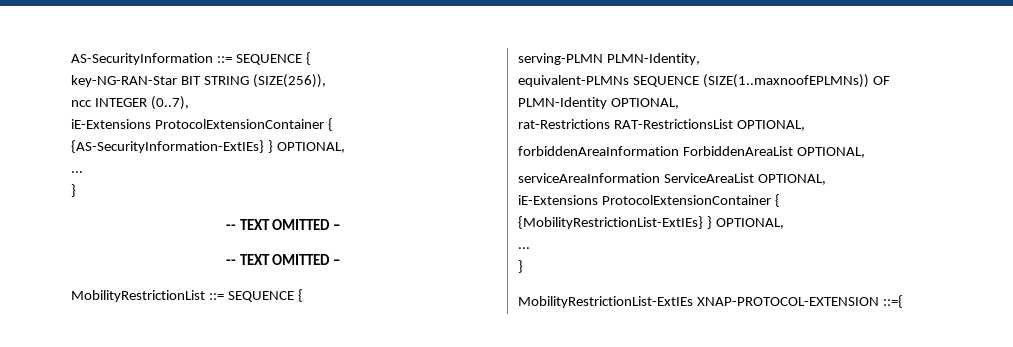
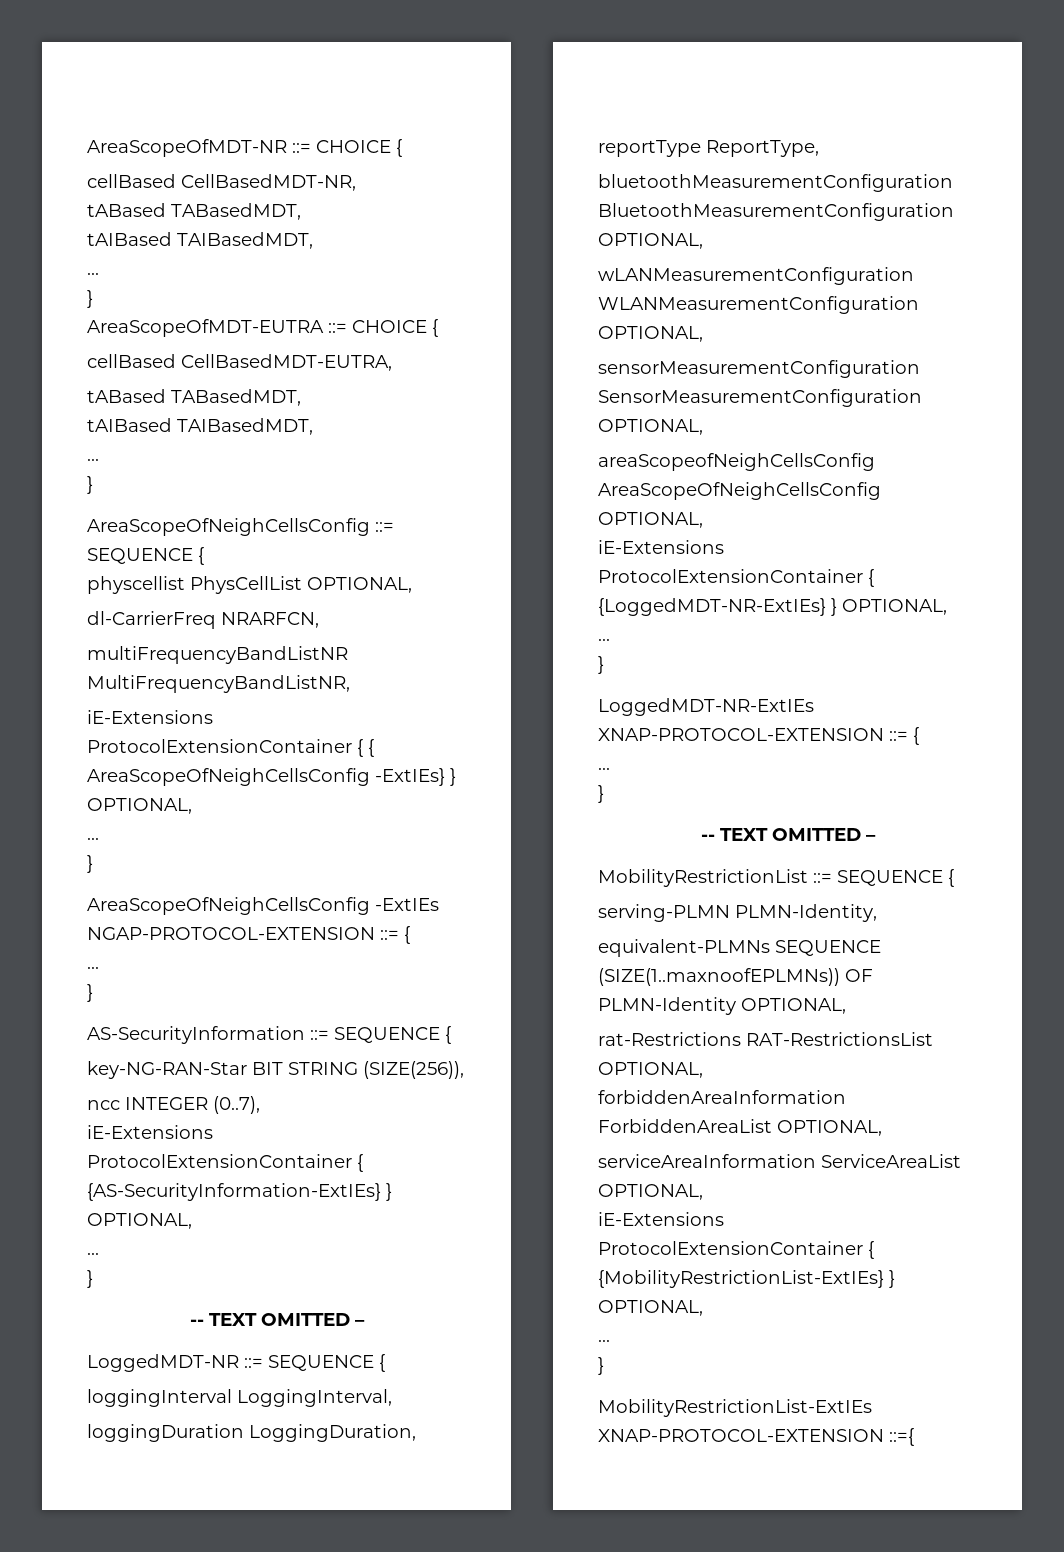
+ AreaScopeOfMDT-NR ::= CHOICE {
+ cellBased CellBasedMDT-NR,
+ tABased TABasedMDT,
+ tAIBased TAIBasedMDT,
+ ...
+ }
+ AreaScopeOfMDT-EUTRA ::= CHOICE {
+ cellBased CellBasedMDT-EUTRA,
+ tABased TABasedMDT,
+ tAIBased TAIBasedMDT,
+ ...
+ }
+ AreaScopeOfNeighCellsConfig ::= SEQUENCE {
+ physcellist PhysCellList OPTIONAL,
+ dl-CarrierFreq NRARFCN,
+ multiFrequencyBandListNR MultiFrequencyBandListNR,
+ iE-Extensions ProtocolExtensionContainer { { AreaScopeOfNeighCellsConfig -ExtIEs} } OPTIONAL,
+ ...
+ }
+ AreaScopeOfNeighCellsConfig -ExtIEs NGAP-PROTOCOL-EXTENSION ::= {
+ ...
+ }
+ LoggedMDT-NR ::= SEQUENCE {
+ loggingInterval LoggingInterval,
+ loggingDuration LoggingDuration, reportType ReportType,
+ bluetoothMeasurementConfiguration BluetoothMeasurementConfiguration OPTIONAL,
+ wLANMeasurementConfiguration WLANMeasurementConfiguration OPTIONAL,
+ sensorMeasurementConfiguration SensorMeasurementConfiguration OPTIONAL,
+ areaScopeofNeighCellsConfig AreaScopeOfNeighCellsConfig OPTIONAL,
+ iE-Extensions ProtocolExtensionContainer { {LoggedMDT-NR-ExtIEs} } OPTIONAL,
+ ...
+ }
+ LoggedMDT-NR-ExtIEs XNAP-PROTOCOL-EXTENSION ::= {
+ ...
+ }

